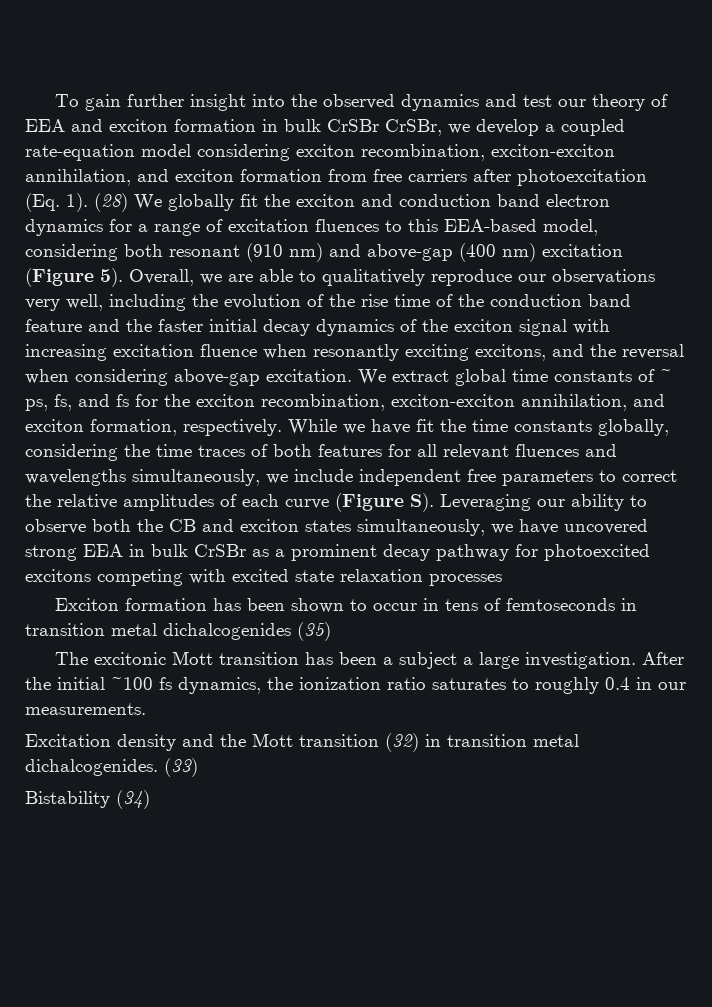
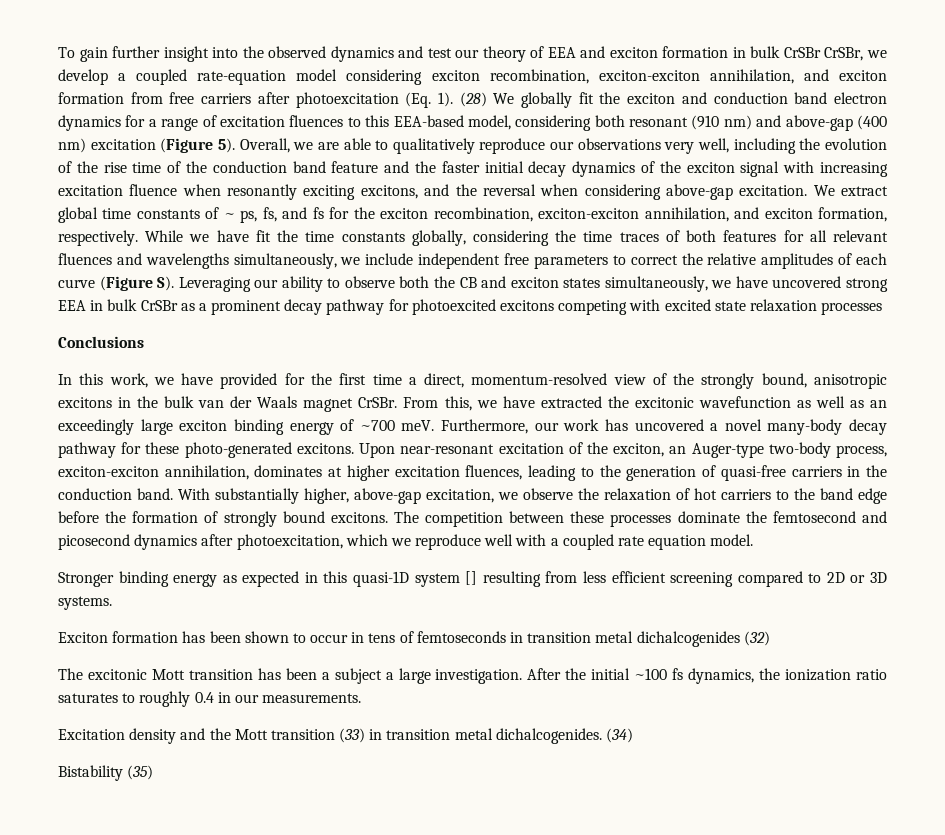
+ Conclusions
+ In this work, we have provided for the first time a direct, momentum-resolved view of the strongly bound, anisotropic excitons in the bulk van der Waals magnet CrSBr. From this, we have extracted the excitonic wavefunction as well as an exceedingly large exciton binding energy of ~700 meV. Furthermore, our work has uncovered a novel many-body decay pathway for these photo-generated excitons. Upon near-resonant excitation of the exciton, an Auger-type two-body process, exciton-exciton annihilation, dominates at higher excitation fluences, leading to the generation of quasi-free carriers in the conduction band. With substantially higher, above-gap excitation, we observe the relaxation of hot carriers to the band edge before the formation of strongly bound excitons. The competition between these processes dominate the femtosecond and picosecond dynamics after photoexcitation, which we reproduce well with a coupled rate equation model.
+ Stronger binding energy as expected in this quasi-1D system [] resulting from less efficient screening compared to 2D or 3D systems.
- Exciton formation has been shown to occur in tens of femtoseconds in transition metal dichalcogenides (35)
+ Exciton formation has been shown to occur in tens of femtoseconds in transition metal dichalcogenides (32)
- Excitation density and the Mott transition (32) in transition metal dichalcogenides.
+ Excitation density and the Mott transition (33) in transition metal dichalcogenides.
- (33)
+ (34)
- Bistability (34)
+ Bistability (35)

